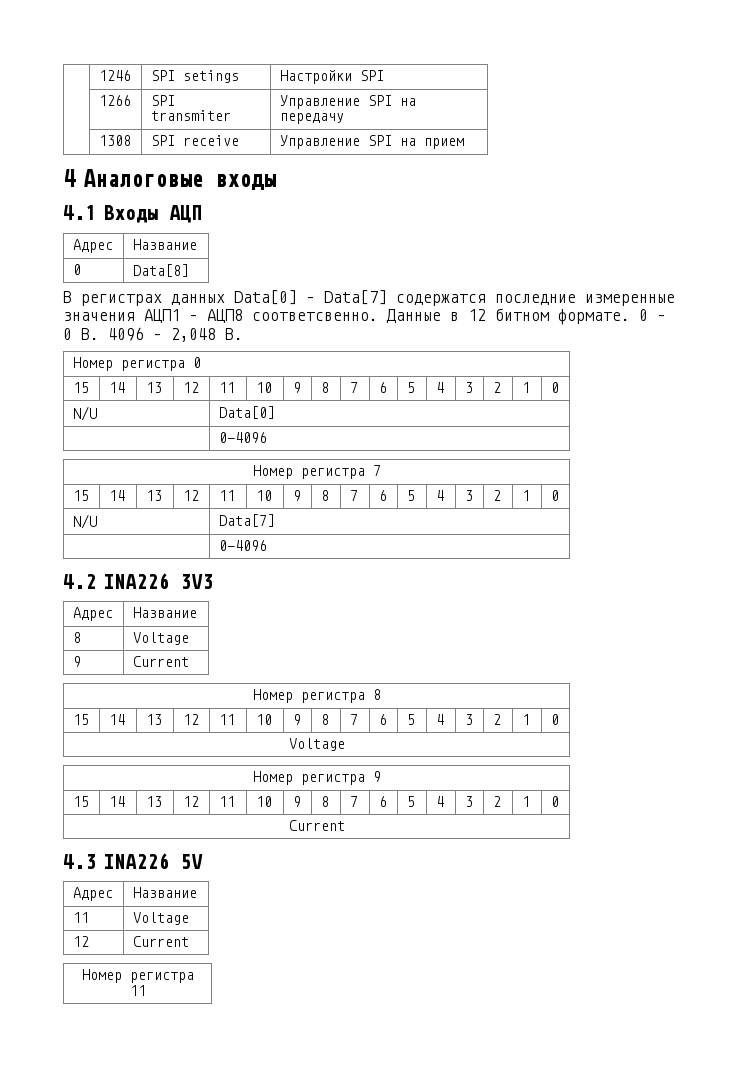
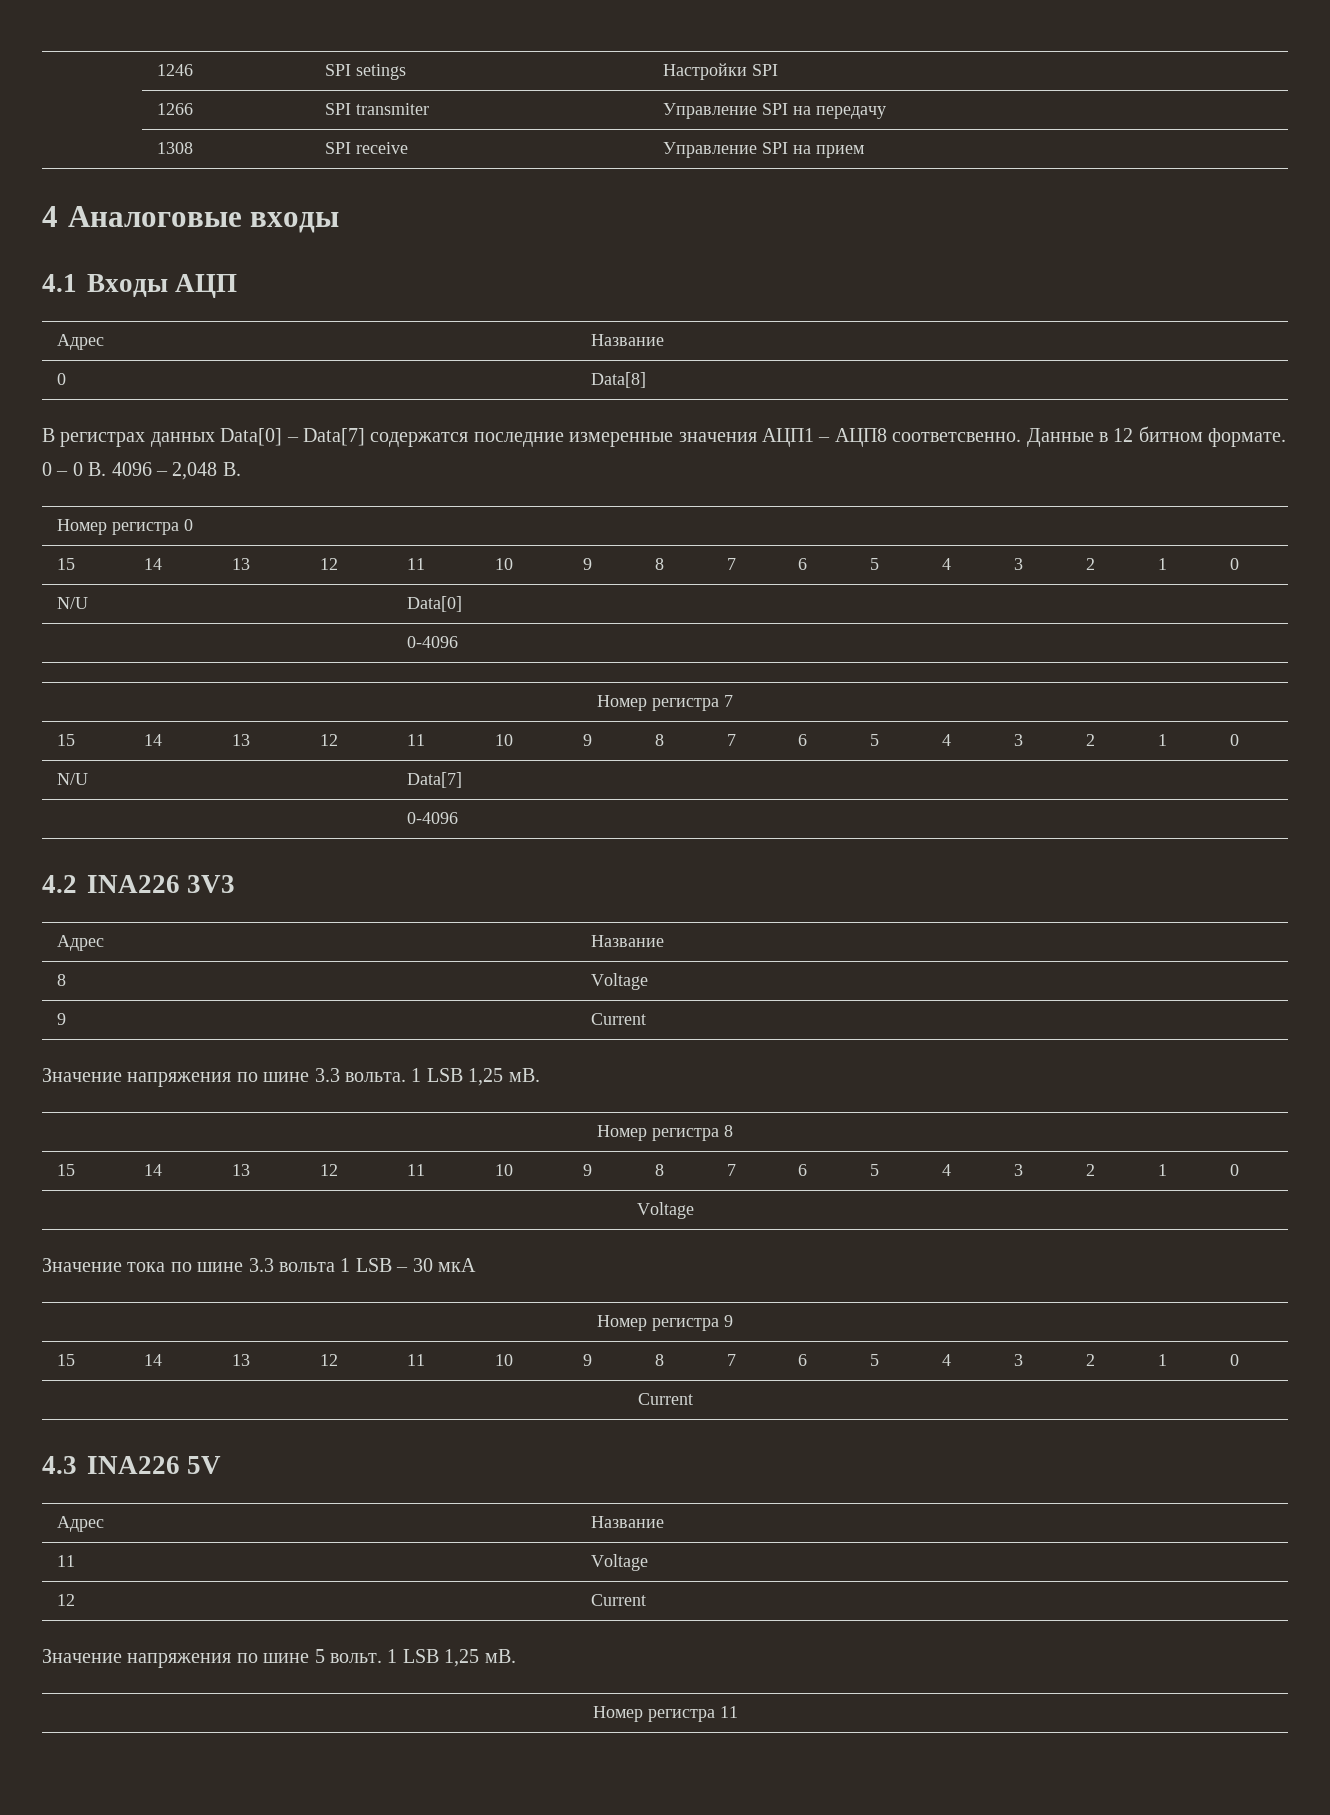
+ Значение напряжения по шине 3.3 вольта. 1 LSB 1,25 мВ.
+ Значение тока по шине 3.3 вольта 1 LSB – 30 мкА
+ Значение напряжения по шине 5 вольт. 1 LSB 1,25 мВ.

